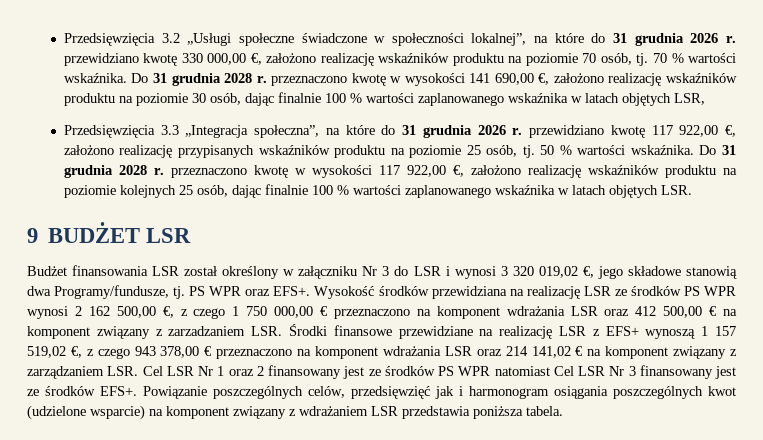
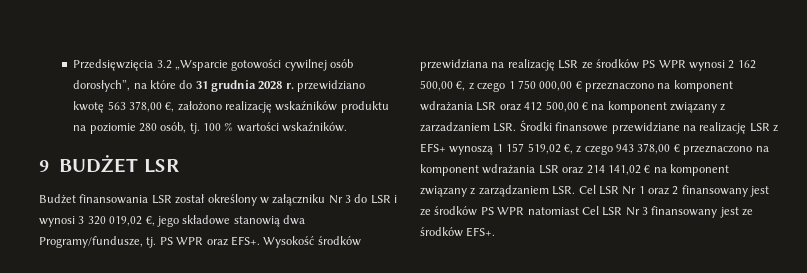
- Przedsięwzięcia 3.2 „Usługi społeczne świadczone w społeczności lokalnej”, na które do 31 grudnia 2026 r. przewidziano kwotę 330 000,00 €, założono realizację wskaźników produktu na poziomie 70 osób, tj. 70 % wartości wskaźnika. Do 31 grudnia 2028 r. przeznaczono kwotę w wysokości 141 690,00 €, założono realizację wskaźników produktu na poziomie 30 osób, dając finalnie 100 % wartości zaplanowanego wskaźnika w latach objętych LSR,
- Przedsięwzięcia 3.3 „Integracja społeczna”, na które do 31 grudnia 2026 r. przewidziano kwotę 117 922,00 €, założono realizację przypisanych wskaźników produktu na poziomie 25 osób, tj. 50 % wartości wskaźnika. Do 31 grudnia 2028 r. przeznaczono kwotę w wysokości 117 922,00 €, założono realizację wskaźników produktu na poziomie kolejnych 25 osób, dając finalnie 100 % wartości zaplanowanego wskaźnika w latach objętych LSR.
+ Przedsięwzięcia 3.2 „Wsparcie gotowości cywilnej osób dorosłych”, na które do 31 grudnia 2028 r. przewidziano kwotę 563 378,00 €, założono realizację wskaźników produktu na poziomie 280 osób, tj. 100 % wartości wskaźników.
- Powiązanie poszczególnych celów, przedsięwzięć jak i harmonogram osiągania poszczególnych kwot (udzielone wsparcie) na komponent związany z wdrażaniem LSR przedstawia poniższa tabela.

